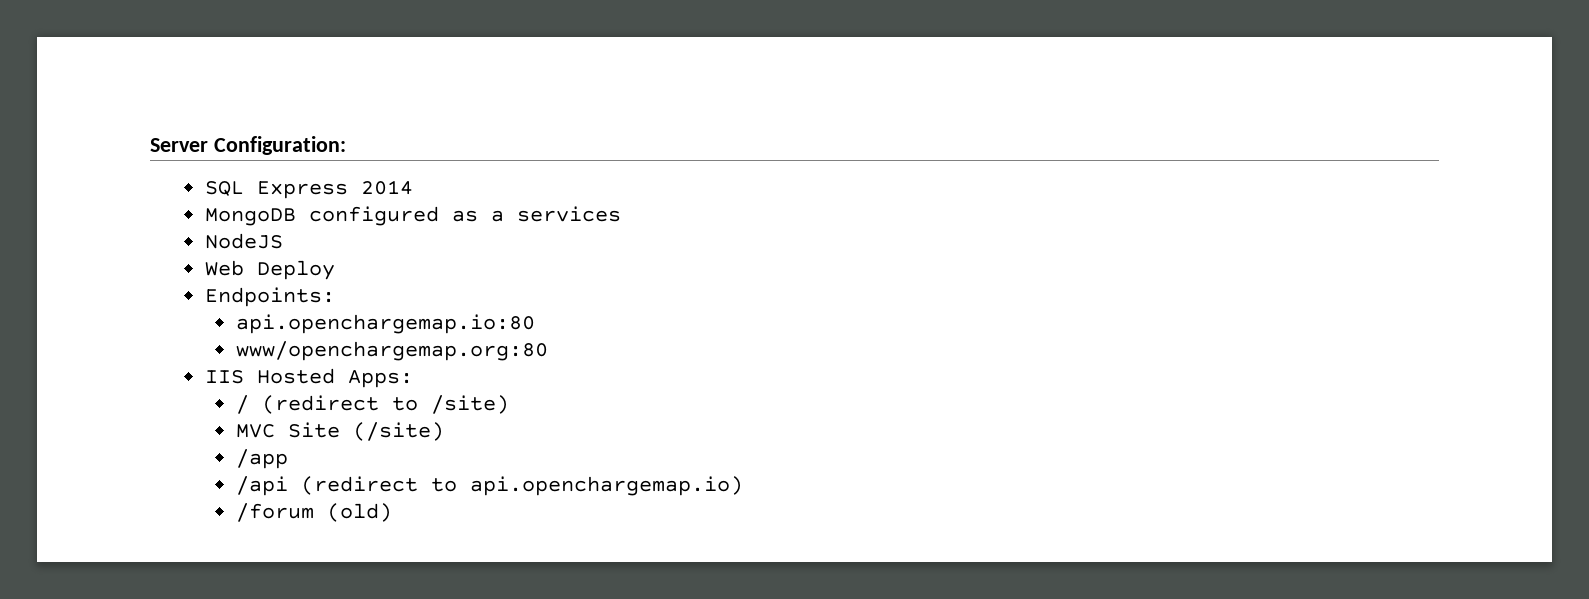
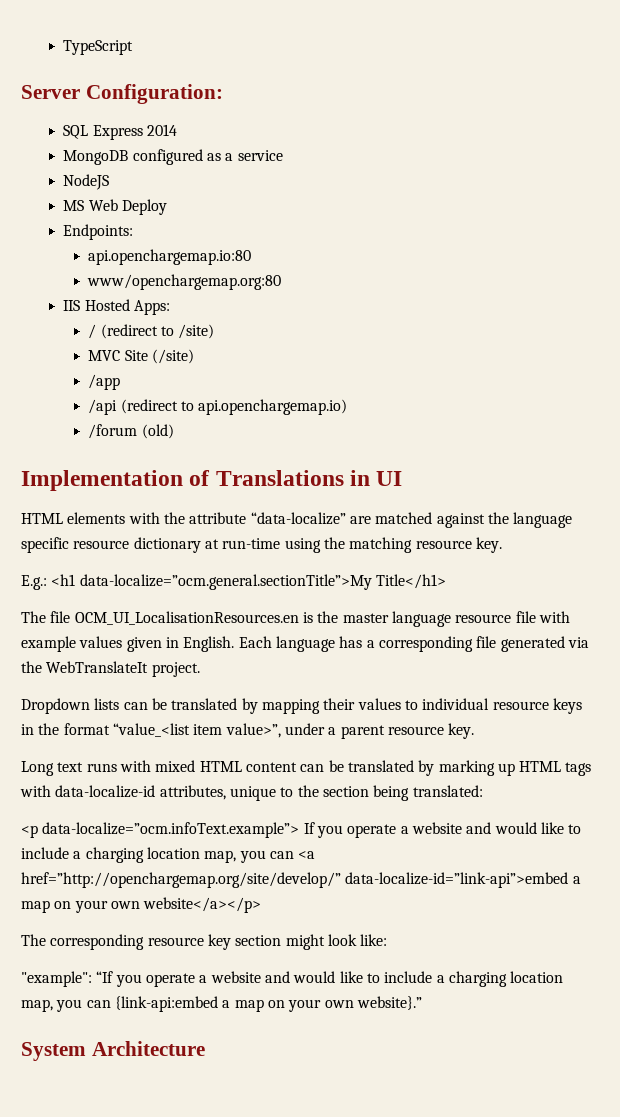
+ TypeScript
- MongoDB configured as a services
+ MongoDB configured as a service
- Web Deploy
+ MS Web Deploy
+ Implementation of Translations in UI
+ HTML elements with the attribute “data-localize” are matched against the language specific resource dictionary at run-time using the matching resource key.
+ E.g.: <h1 data-localize=”ocm.general.sectionTitle”>My Title</h1>
+ The file OCM_UI_LocalisationResources.en is the master language resource file with example values given in English. Each language has a corresponding file generated via the WebTranslateIt project.
+ Dropdown lists can be translated by mapping their values to individual resource keys in the format “value_<list item value>”, under a parent resource key.
+ Long text runs with mixed HTML content can be translated by marking up HTML tags with data-localize-id attributes, unique to the section being translated:
+ <p data-localize=”ocm.infoText.example”> If you operate a website and would like to include a charging location map, you can <a href=”http://openchargemap.org/site/develop/” data-localize-id=”link-api”>embed a map on your own website</a></p>
+ The corresponding resource key section might look like:
+ "example": “If you operate a website and would like to include a charging location map, you can {link-api:embed a map on your own website}.”
+ System Architecture

